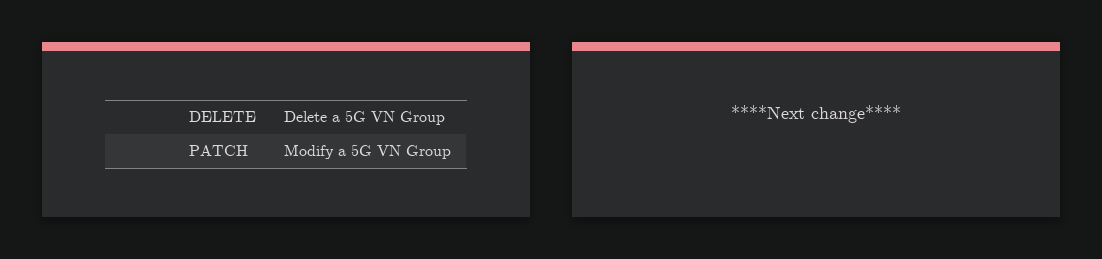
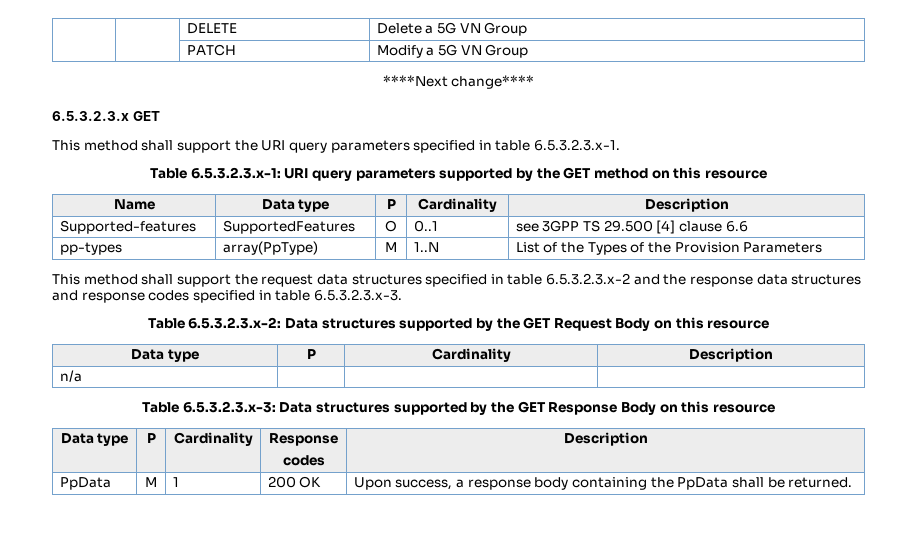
+ 6.5.3.2.3.x GET
+ This method shall support the URI query parameters specified in table 6.5.3.2.3.x-1.
+ Table 6.5.3.2.3.x-1: URI query parameters supported by the GET method on this resource
+ Name | Data type | P | Cardinality | Description
+ Supported-features | SupportedFeatures | O | 0..1 | see 3GPP TS 29.500 [4] clause 6.6
+ pp-types | array(PpType) | M | 1..N | List of the Types of the Provision Parameters
+ This method shall support the request data structures specified in table 6.5.3.2.3.x-2 and the response data structures and response codes specified in table 6.5.3.2.3.x-3.
+ Table 6.5.3.2.3.x-2: Data structures supported by the GET Request Body on this resource
+ Data type | P | Cardinality | Description
+ n/a | | |
+ Table 6.5.3.2.3.x-3: Data structures supported by the GET Response Body on this resource
+ Data type | P | Cardinality | Response
+ codes | Description
+ PpData | M | 1 | 200 OK | Upon success, a response body containing the PpData shall be returned.

